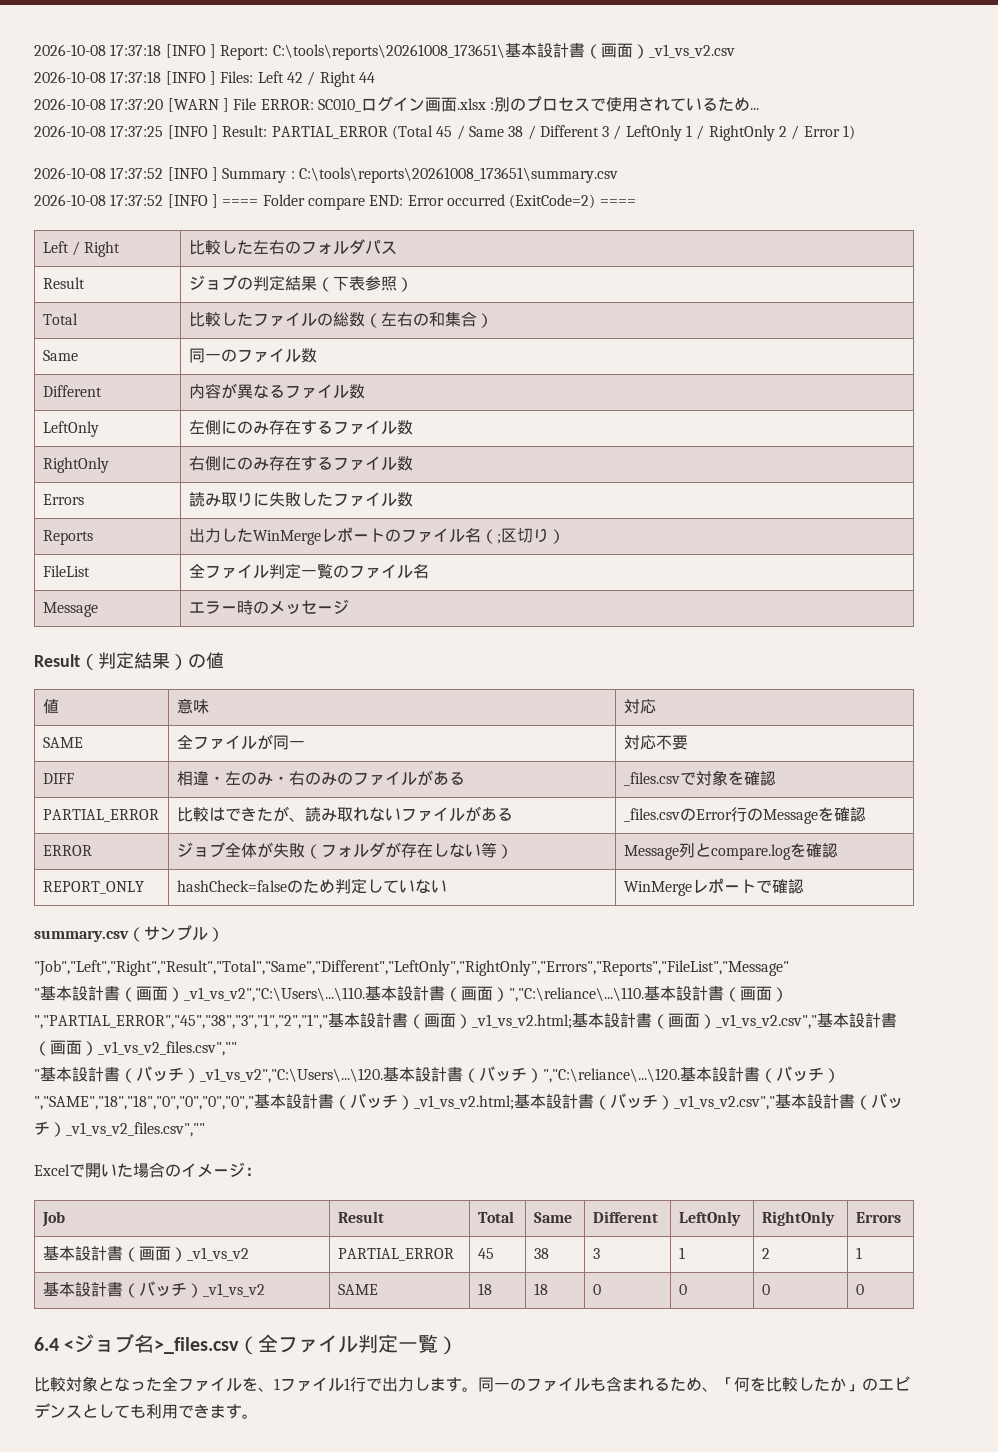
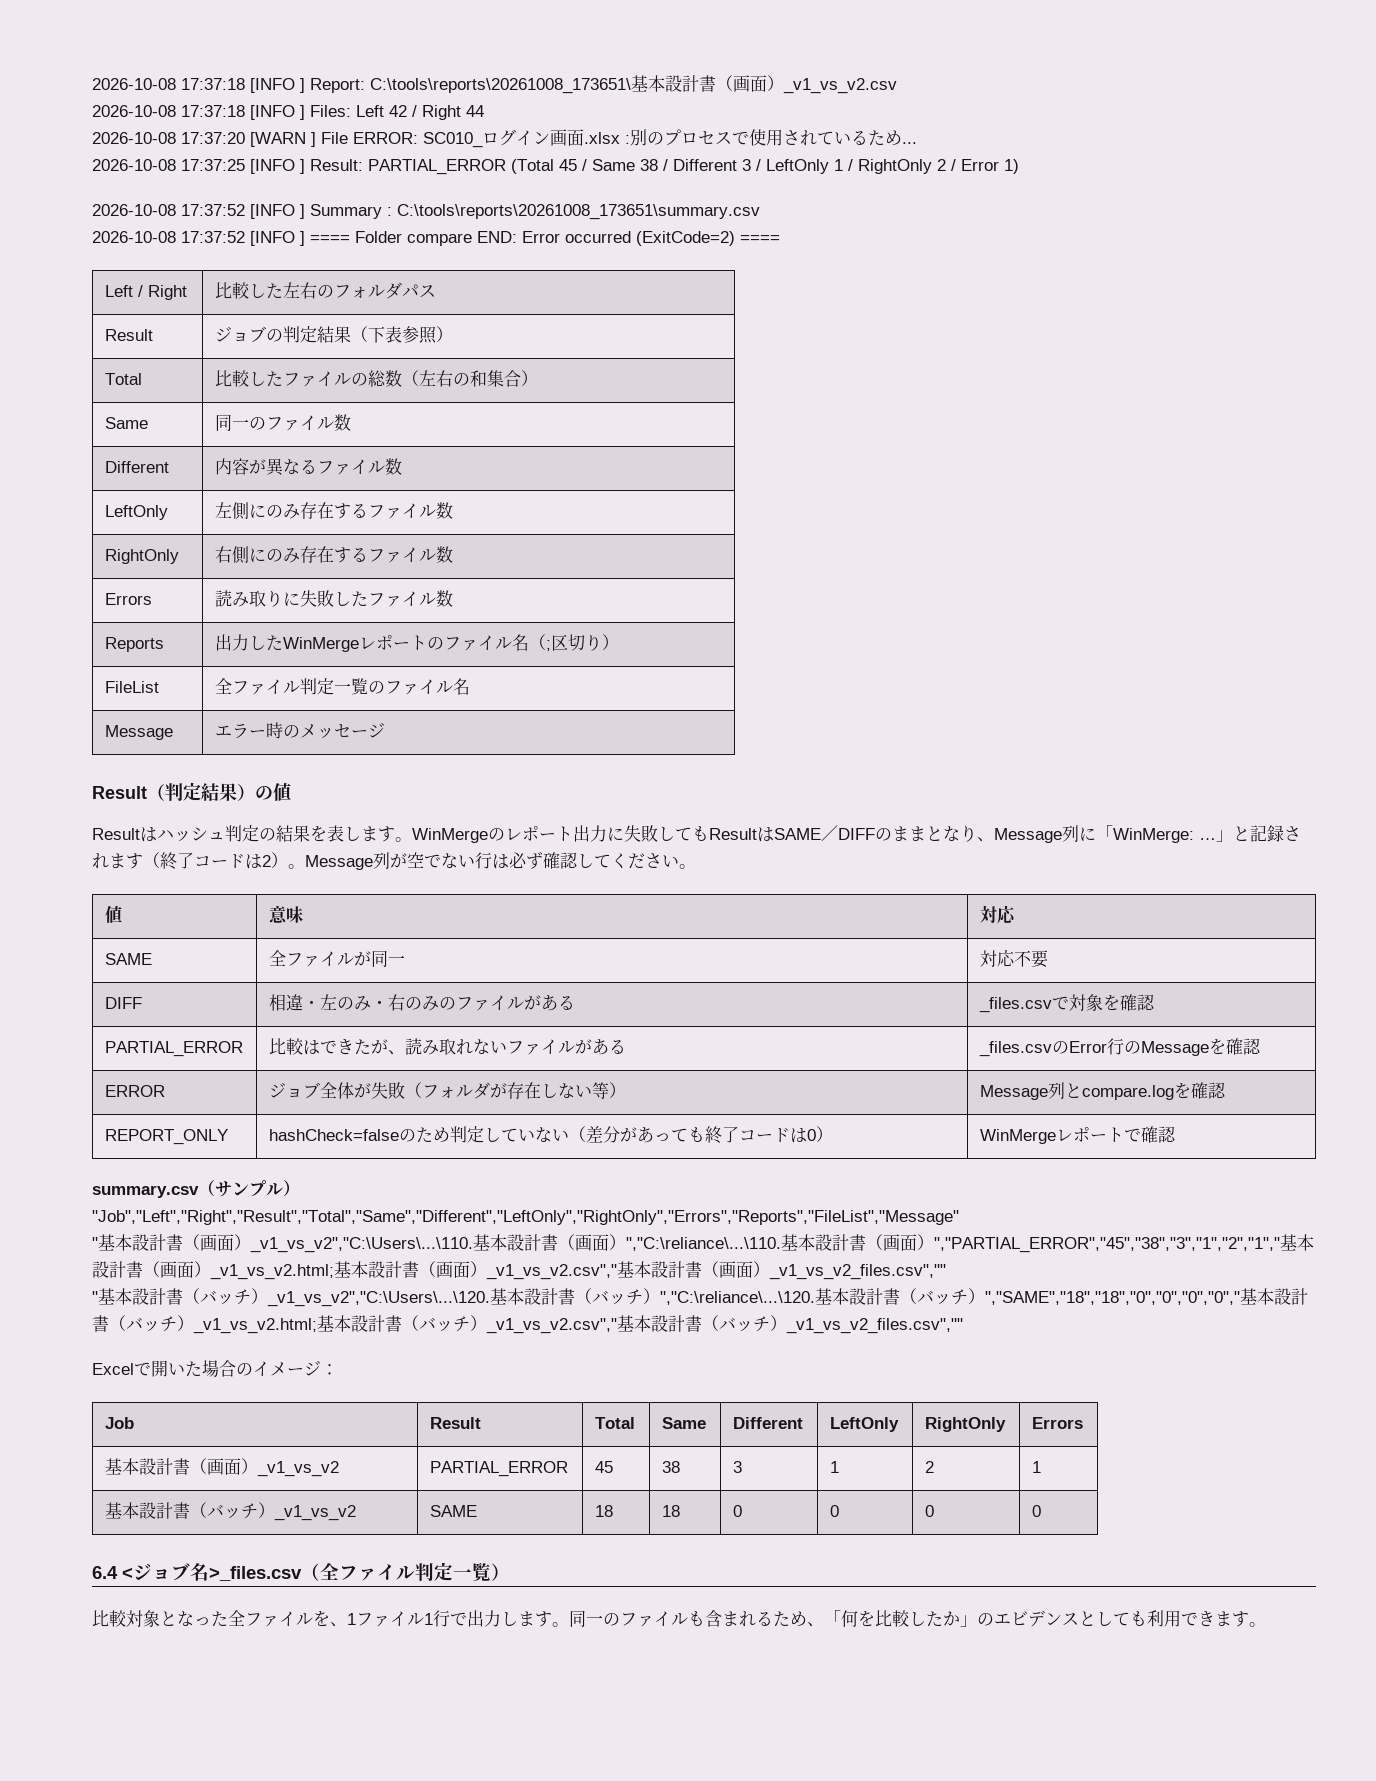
+ Resultはハッシュ判定の結果を表します。WinMergeのレポート出力に失敗してもResultはSAME／DIFFのままとなり、Message列に「WinMerge: …」と記録されます（終了コードは2）。Message列が空でない行は必ず確認してください。
- REPORT_ONLY | hashCheck=falseのため判定していない | WinMergeレポートで確認
+ REPORT_ONLY | hashCheck=falseのため判定していない（差分があっても終了コードは0） | WinMergeレポートで確認

